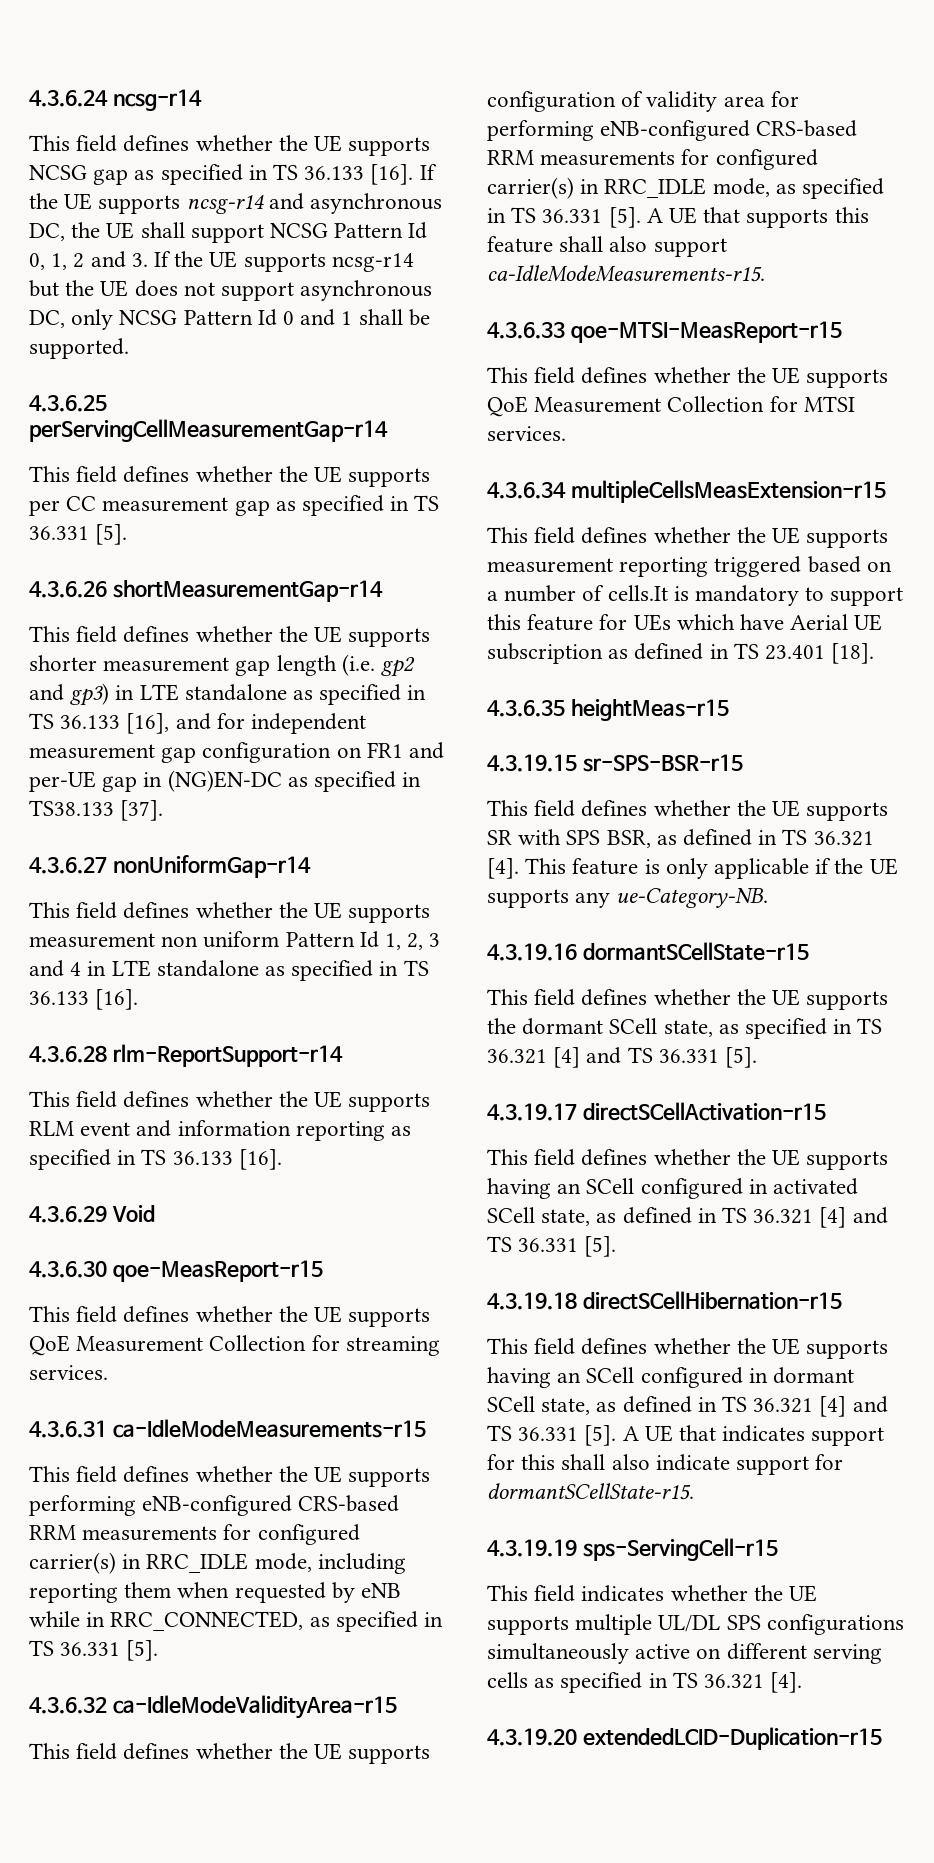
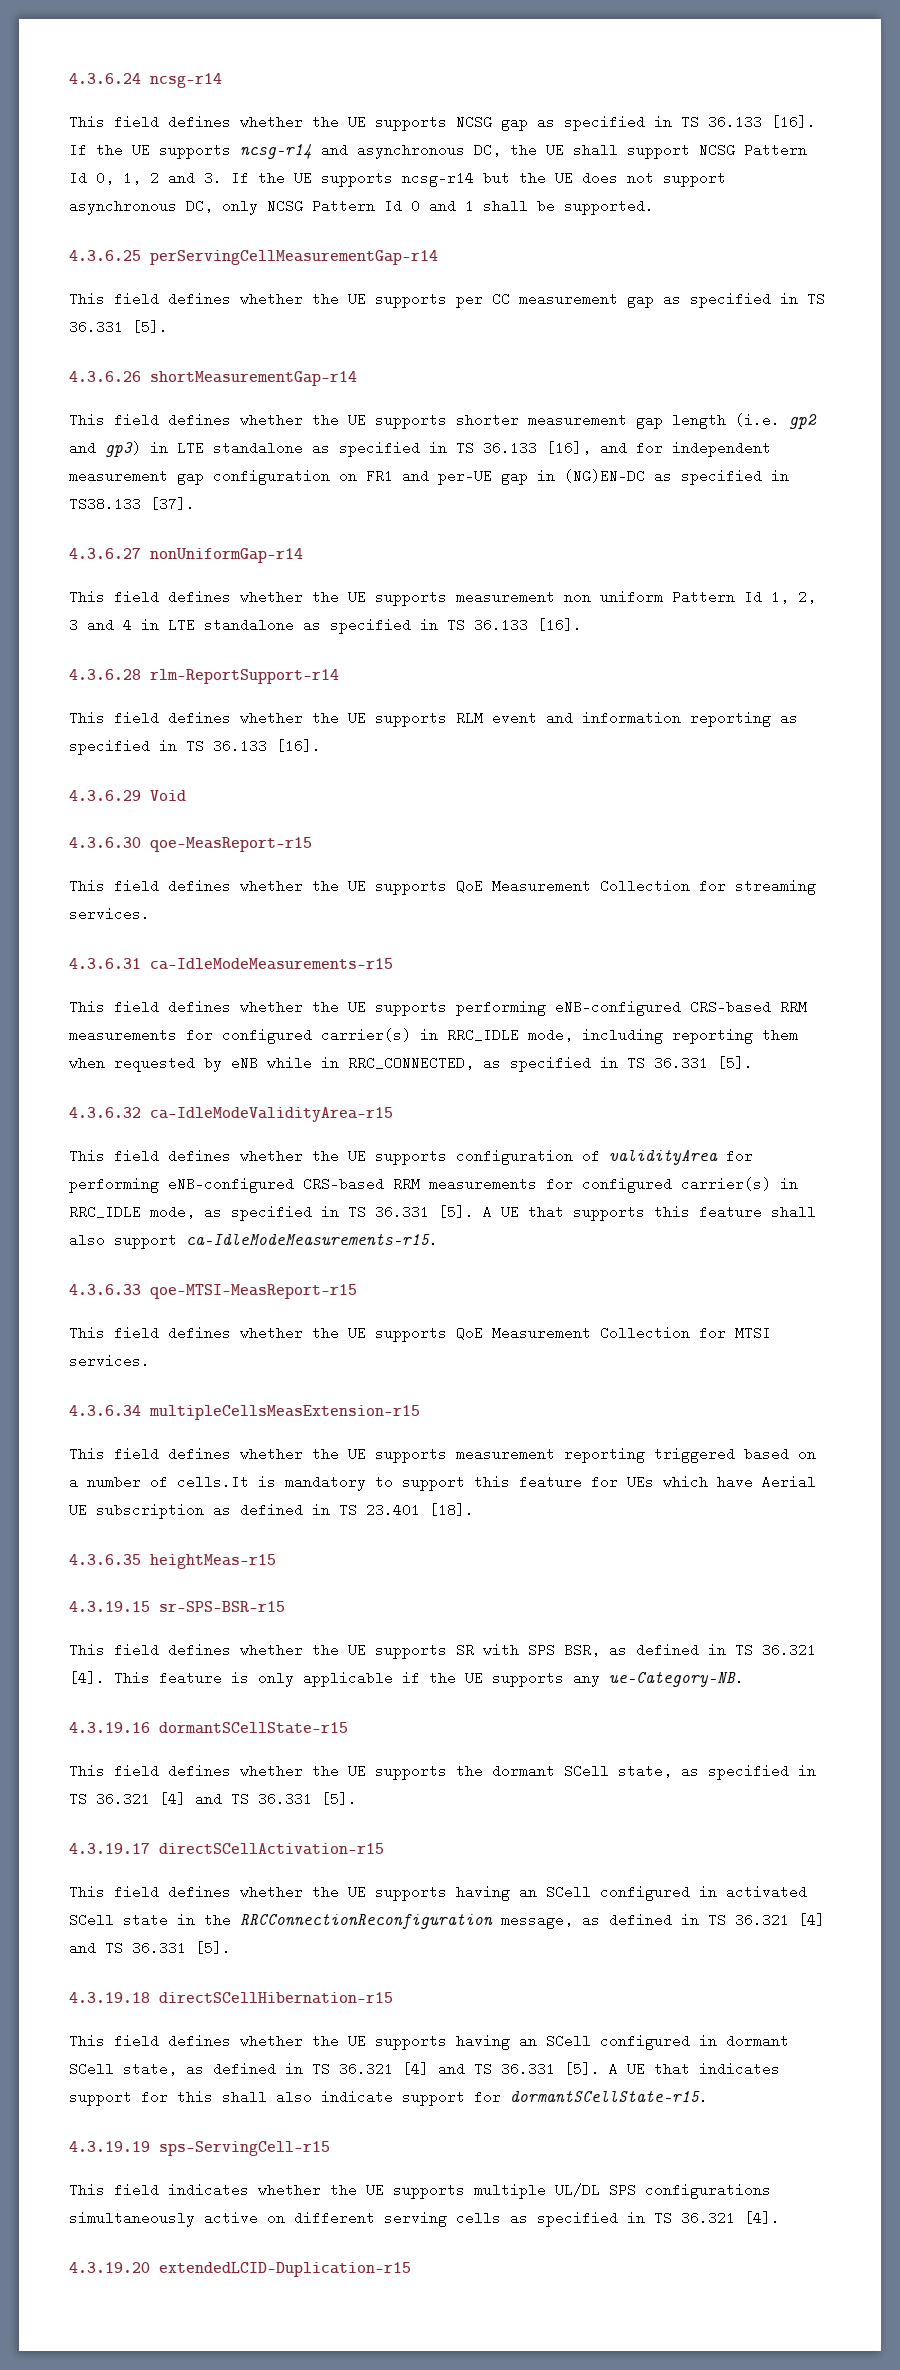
- This field defines whether the UE supports configuration of validity area for performing eNB-configured CRS-based RRM measurements for configured carrier(s) in RRC_IDLE mode, as specified in TS 36.331 [5].
+ This field defines whether the UE supports configuration of validityArea for performing eNB-configured CRS-based RRM measurements for configured carrier(s) in RRC_IDLE mode, as specified in TS 36.331 [5].
- This field defines whether the UE supports having an SCell configured in activated SCell state, as defined in TS 36.321 [4] and TS 36.331 [5].
+ This field defines whether the UE supports having an SCell configured in activated SCell state in the RRCConnectionReconfiguration message, as defined in TS 36.321 [4] and TS 36.331 [5].

